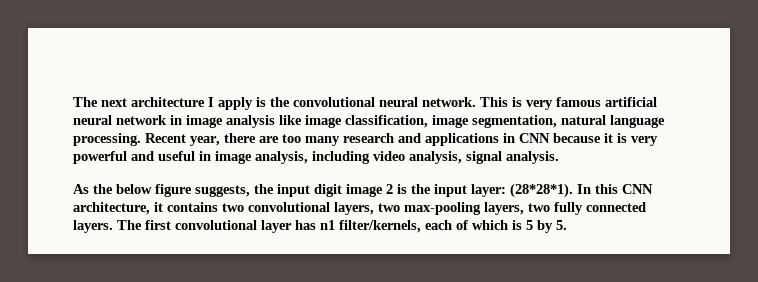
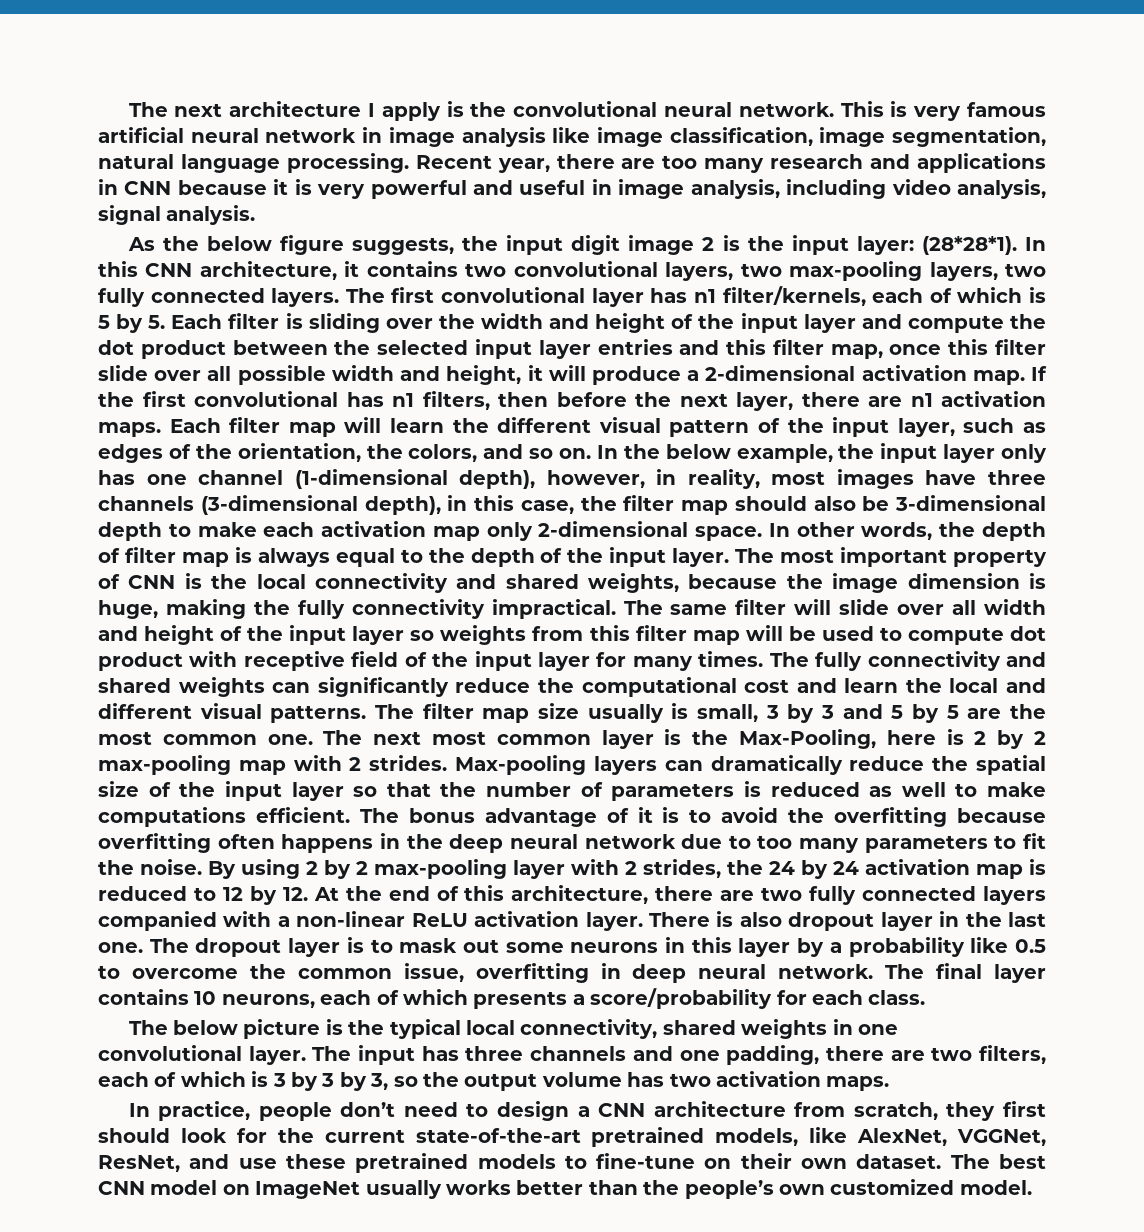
- The first convolutional layer has n1 filter/kernels, each of which is 5 by 5.
+ The first convolutional layer has n1 filter/kernels, each of which is 5 by 5. Each filter is sliding over the width and height of the input layer and compute the dot product between the selected input layer entries and this filter map, once this filter slide over all possible width and height, it will produce a 2-dimensional activation map. If the first convolutional has n1 filters, then before the next layer, there are n1 activation maps. Each filter map will learn the different visual pattern of the input layer, such as edges of the orientation, the colors, and so on. In the below example, the input layer only has one channel (1-dimensional depth), however, in reality, most images have three channels (3-dimensional depth), in this case, the filter map should also be 3-dimensional depth to make each activation map only 2-dimensional space. In other words, the depth of filter map is always equal to the depth of the input layer. The most important property of CNN is the local connectivity and shared weights, because the image dimension is huge, making the fully connectivity impractical. The same filter will slide over all width and height of the input layer so weights from this filter map will be used to compute dot product with receptive field of the input layer for many times. The fully connectivity and shared weights can significantly reduce the computational cost and learn the local and different visual patterns. The filter map size usually is small, 3 by 3 and 5 by 5 are the most common one. The next most common layer is the Max-Pooling, here is 2 by 2 max-pooling map with 2 strides. Max-pooling layers can dramatically reduce the spatial size of the input layer so that the number of parameters is reduced as well to make computations efficient. The bonus advantage of it is to avoid the overfitting because overfitting often happens in the deep neural network due to too many parameters to fit the noise. By using 2 by 2 max-pooling layer with 2 strides, the 24 by 24 activation map is reduced to 12 by 12. At the end of this architecture, there are two fully connected layers companied with a non-linear ReLU activation layer. There is also dropout layer in the last one. The dropout layer is to mask out some neurons in this layer by a probability like 0.5 to overcome the common issue, overfitting in deep neural network. The final layer contains 10 neurons, each of which presents a score/probability for each class.
+ The below picture is the typical local connectivity, shared weights in one convolutional layer. The input has three channels and one padding, there are two filters, each of which is 3 by 3 by 3, so the output volume has two activation maps.
+ In practice, people don’t need to design a CNN architecture from scratch, they first should look for the current state-of-the-art pretrained models, like AlexNet, VGGNet, ResNet, and use these pretrained models to fine-tune on their own dataset. The best CNN model on ImageNet usually works better than the people’s own customized model.

